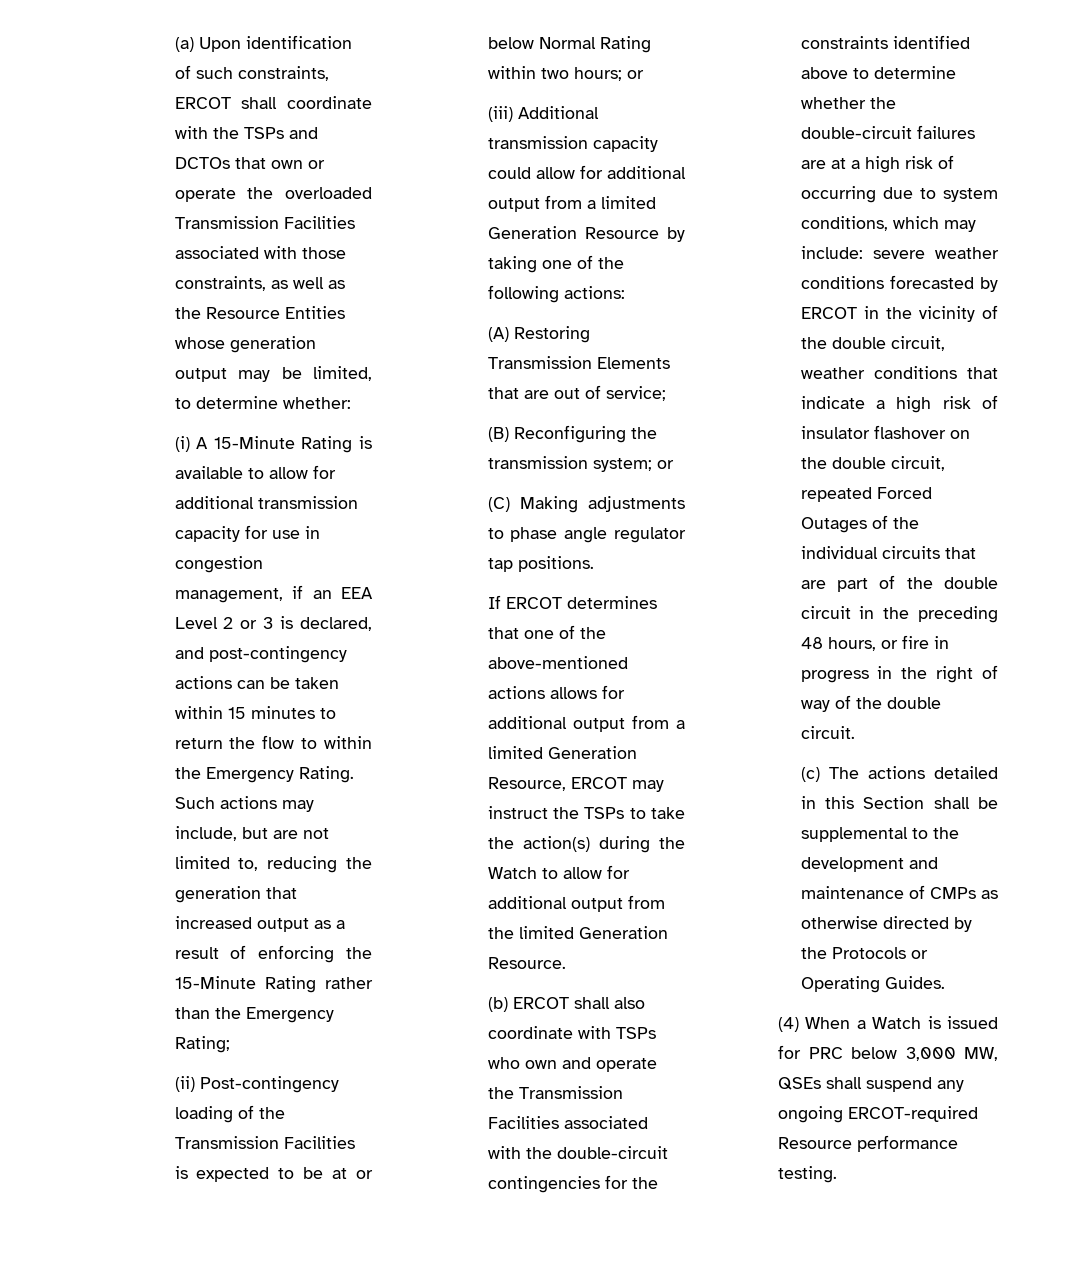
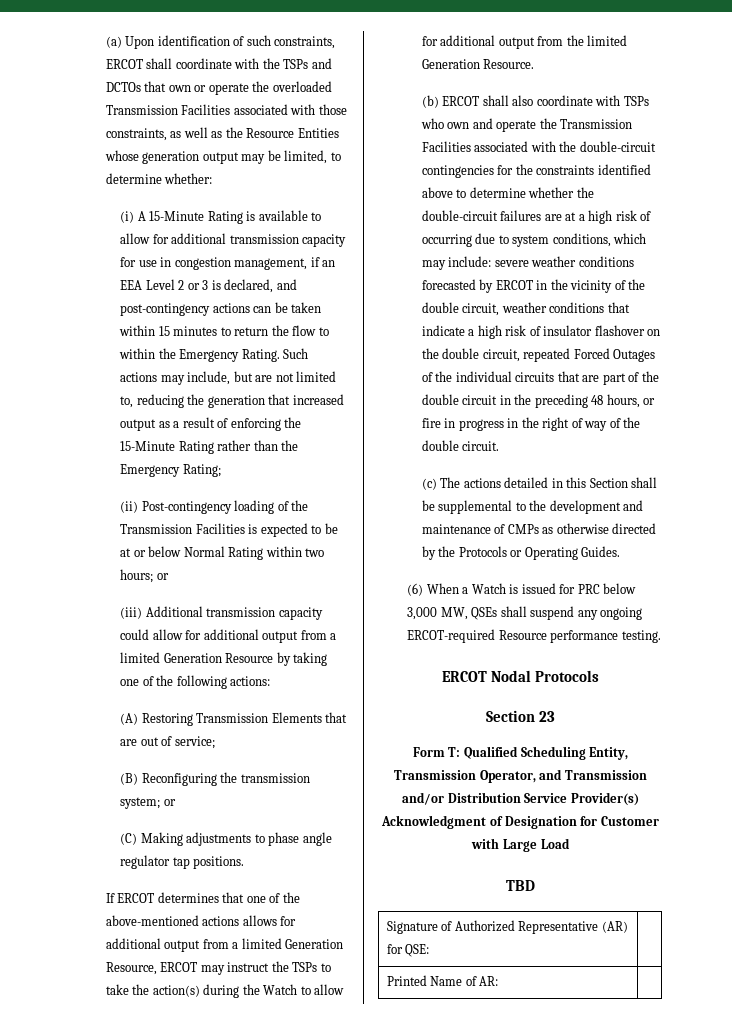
- (4) When a Watch is issued for PRC below 3,000 MW, QSEs shall suspend any ongoing ERCOT-required Resource performance testing.
+ (6) When a Watch is issued for PRC below 3,000 MW, QSEs shall suspend any ongoing ERCOT-required Resource performance testing.
+ ERCOT Nodal Protocols
+ Section 23
+ Form T: Qualified Scheduling Entity, Transmission Operator, and Transmission and/or Distribution Service Provider(s) Acknowledgment of Designation for Customer with Large Load
+ TBD
+ Signature of Authorized Representative (AR) for QSE: |
+ Printed Name of AR: |

